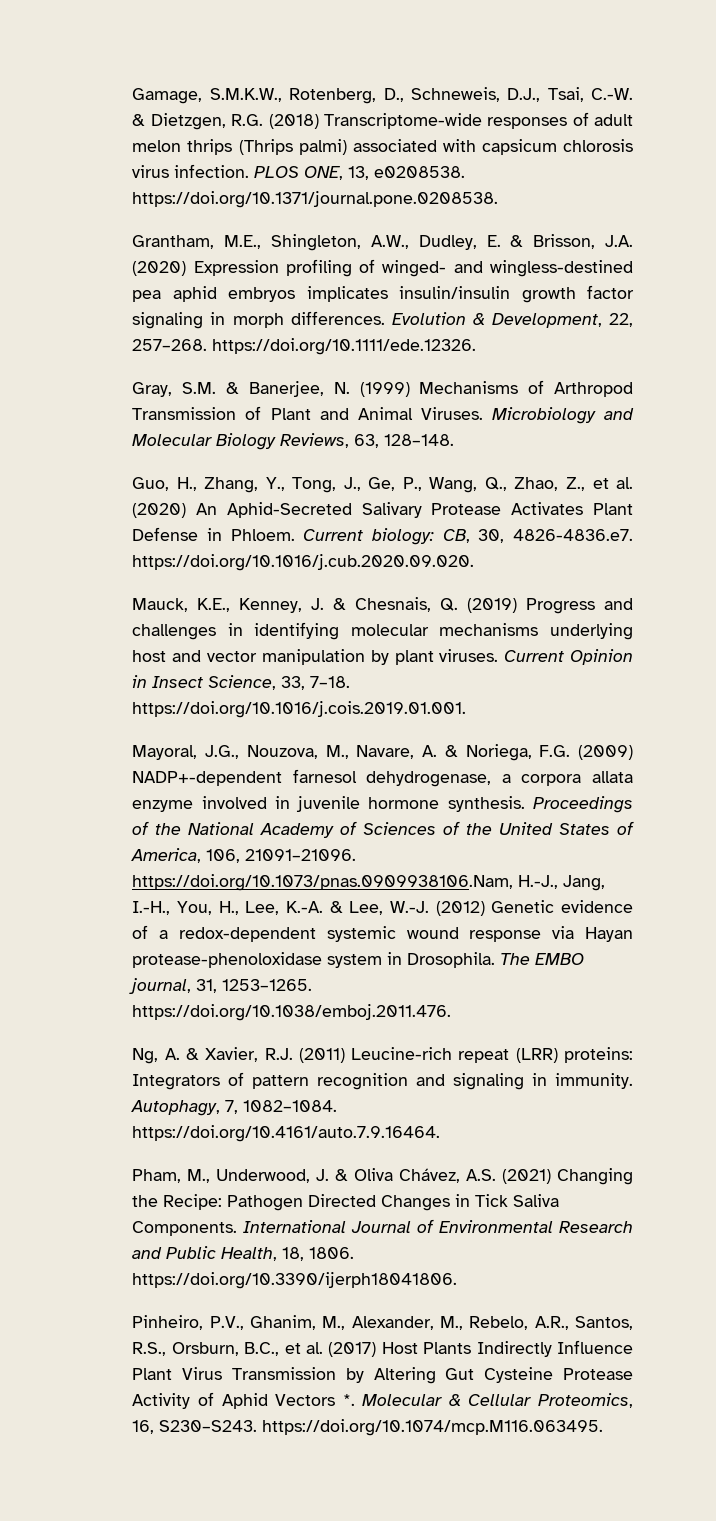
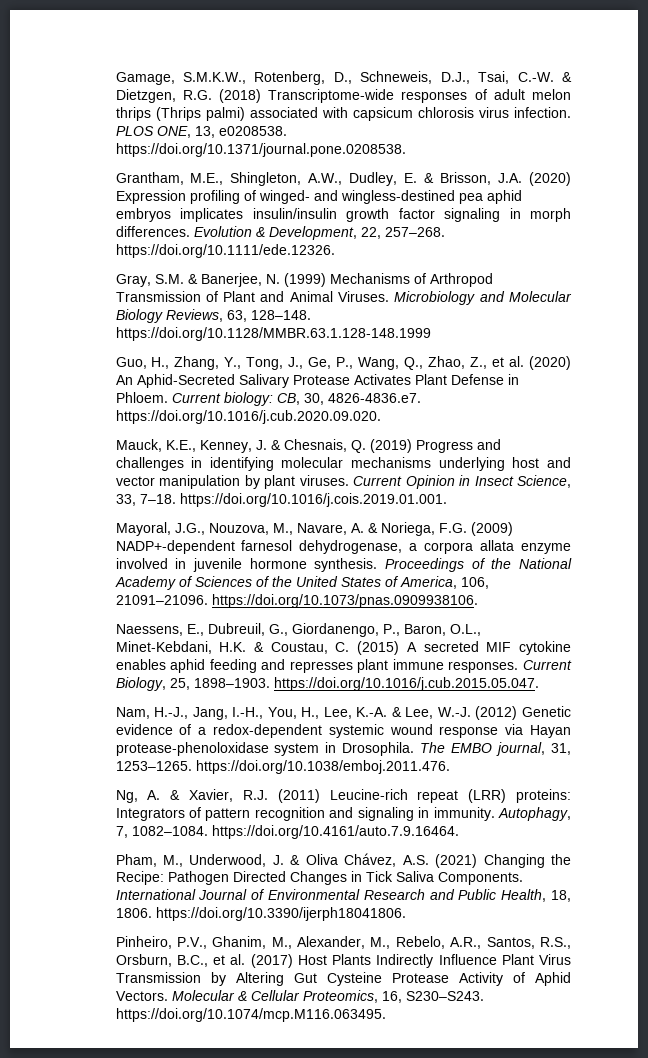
- Microbiology and Molecular Biology Reviews, 63, 128–148.
+ Microbiology and Molecular Biology Reviews, 63, 128–148. https://doi.org/10.1128/MMBR.63.1.128-148.1999
- Proceedings of the National Academy of Sciences of the United States of America, 106, 21091–21096. https://doi.org/10.1073/pnas.0909938106.Nam, H.-J., Jang, I.-H., You, H., Lee, K.-A. & Lee, W.-J. (2012) Genetic evidence of a redox-dependent systemic wound response via Hayan protease-phenoloxidase system in Drosophila.
+ Proceedings of the National Academy of Sciences of the United States of America, 106, 21091–21096. https://doi.org/10.1073/pnas.0909938106.
+ Naessens, E., Dubreuil, G., Giordanengo, P., Baron, O.L., Minet-Kebdani, H.K. & Coustau, C. (2015) A secreted MIF cytokine enables aphid feeding and represses plant immune responses. Current Biology, 25, 1898–1903. https://doi.org/10.1016/j.cub.2015.05.047.
+ Nam, H.-J., Jang, I.-H., You, H., Lee, K.-A. & Lee, W.-J. (2012) Genetic evidence of a redox-dependent systemic wound response via Hayan protease-phenoloxidase system in Drosophila.
- Pinheiro, P.V., Ghanim, M., Alexander, M., Rebelo, A.R., Santos, R.S., Orsburn, B.C., et al. (2017) Host Plants Indirectly Influence Plant Virus Transmission by Altering Gut Cysteine Protease Activity of Aphid Vectors *.
+ Pinheiro, P.V., Ghanim, M., Alexander, M., Rebelo, A.R., Santos, R.S., Orsburn, B.C., et al. (2017) Host Plants Indirectly Influence Plant Virus Transmission by Altering Gut Cysteine Protease Activity of Aphid Vectors.

